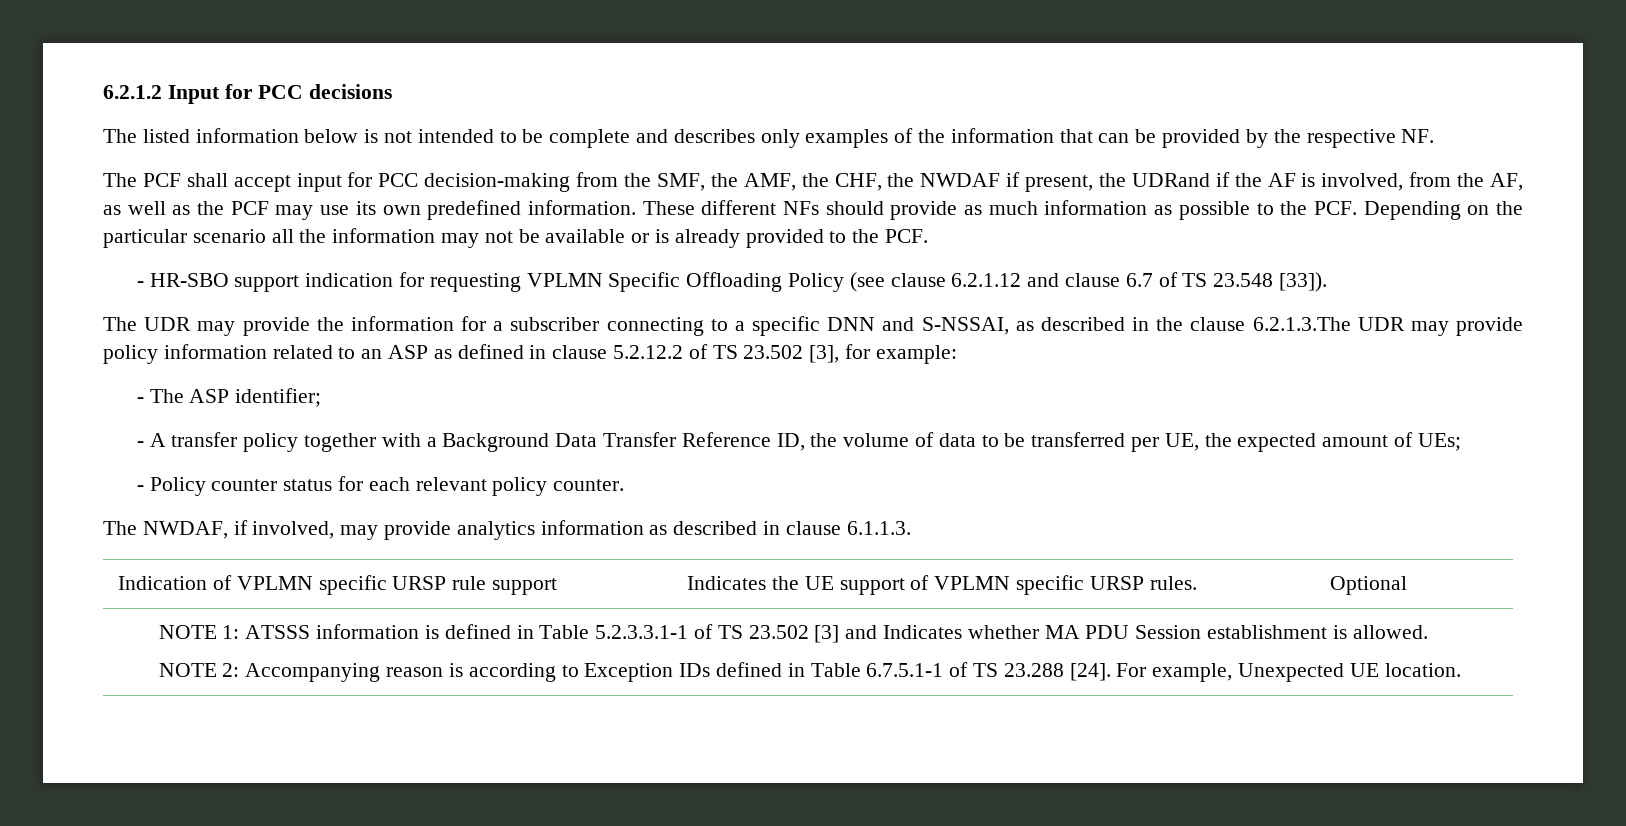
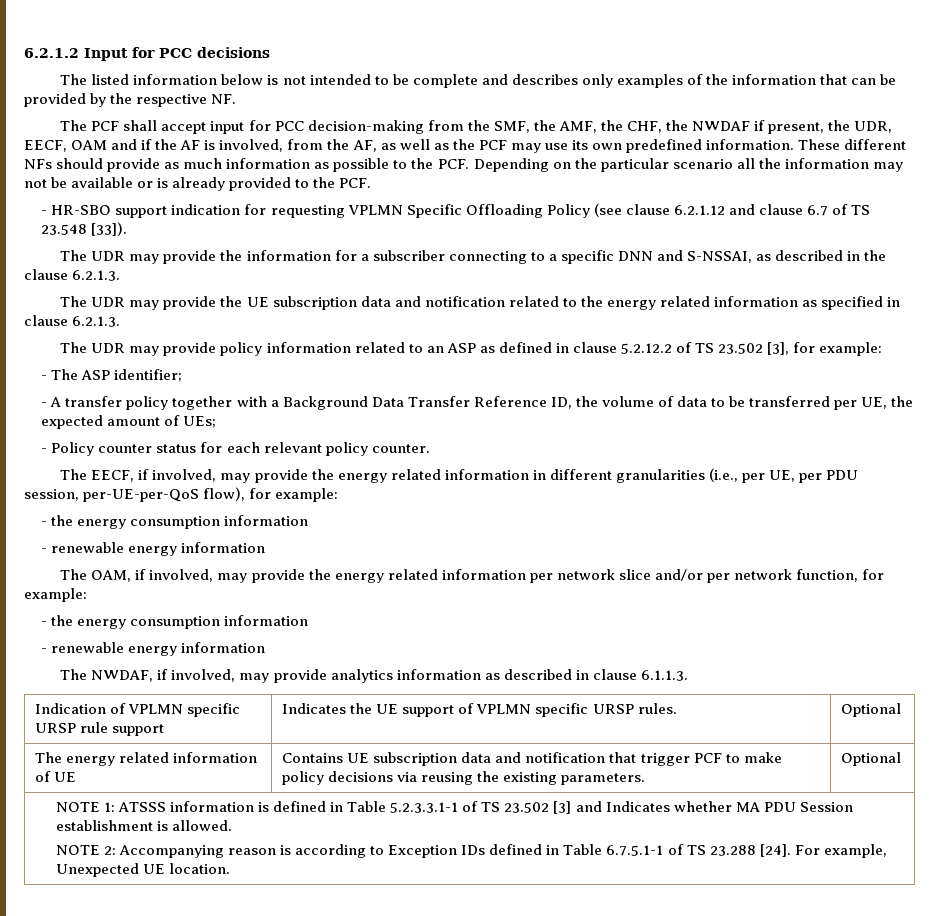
- The PCF shall accept input for PCC decision-making from the SMF, the AMF, the CHF, the NWDAF if present, the UDRand if the AF is involved, from the AF, as well as the PCF may use its own predefined information.
+ The PCF shall accept input for PCC decision-making from the SMF, the AMF, the CHF, the NWDAF if present, the UDR, EECF, OAM and if the AF is involved, from the AF, as well as the PCF may use its own predefined information.
- The UDR may provide the information for a subscriber connecting to a specific DNN and S-NSSAI, as described in the clause 6.2.1.3.The UDR may provide policy information related to an ASP as defined in clause 5.2.12.2 of TS 23.502 [3], for example:
+ The UDR may provide the information for a subscriber connecting to a specific DNN and S-NSSAI, as described in the clause 6.2.1.3.
+ The UDR may provide the UE subscription data and notification related to the energy related information as specified in clause 6.2.1.3.
+ The UDR may provide policy information related to an ASP as defined in clause 5.2.12.2 of TS 23.502 [3], for example:
+ The EECF, if involved, may provide the energy related information in different granularities (i.e., per UE, per PDU session, per-UE-per-QoS flow), for example:
+ - the energy consumption information
+ - renewable energy information
+ The OAM, if involved, may provide the energy related information per network slice and/or per network function, for example:
+ - the energy consumption information
+ - renewable energy information
+ The energy related information of UE | Contains UE subscription data and notification that trigger PCF to make policy decisions via reusing the existing parameters. | Optional

